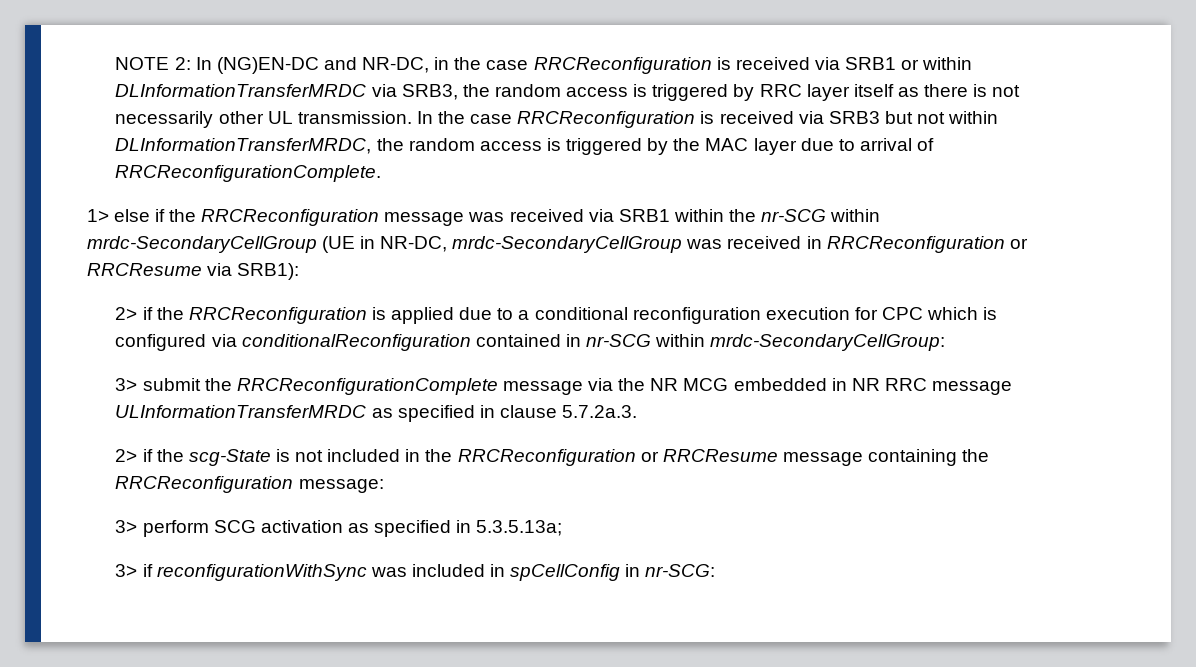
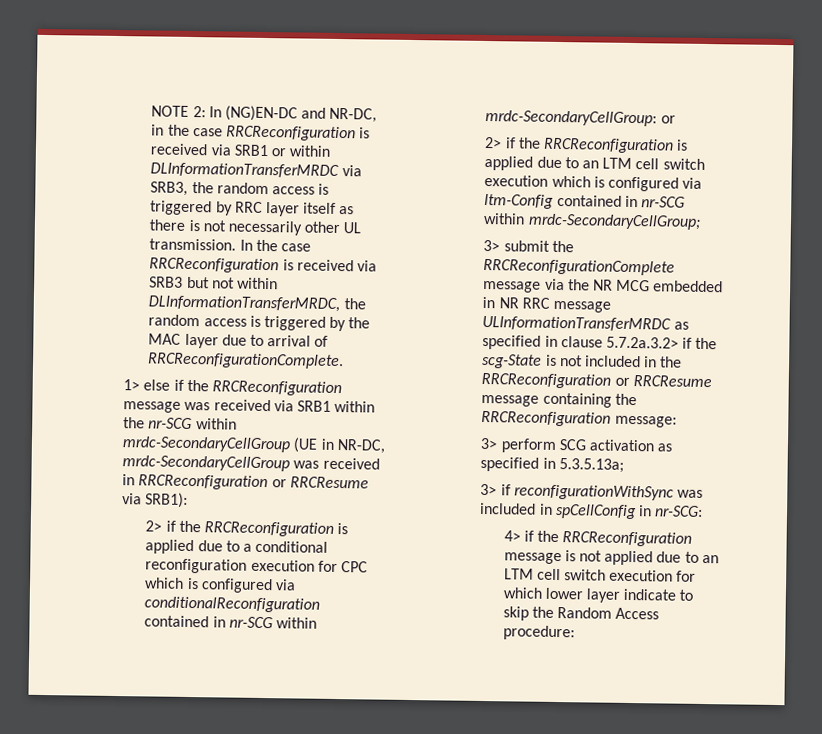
- 2> if the RRCReconfiguration is applied due to a conditional reconfiguration execution for CPC which is configured via conditionalReconfiguration contained in nr-SCG within mrdc-SecondaryCellGroup:
+ 2> if the RRCReconfiguration is applied due to a conditional reconfiguration execution for CPC which is configured via conditionalReconfiguration contained in nr-SCG within mrdc-SecondaryCellGroup: or
+ 2> if the RRCReconfiguration is applied due to an LTM cell switch execution which is configured via ltm-Config contained in nr-SCG within mrdc-SecondaryCellGroup;
- 3> submit the RRCReconfigurationComplete message via the NR MCG embedded in NR RRC message ULInformationTransferMRDC as specified in clause 5.7.2a.3.
- 2> if the scg-State is not included in the RRCReconfiguration or RRCResume message containing the RRCReconfiguration message:
+ 3> submit the RRCReconfigurationComplete message via the NR MCG embedded in NR RRC message ULInformationTransferMRDC as specified in clause 5.7.2a.3.2> if the scg-State is not included in the RRCReconfiguration or RRCResume message containing the RRCReconfiguration message:
+ 4> if the RRCReconfiguration message is not applied due to an LTM cell switch execution for which lower layer indicate to skip the Random Access procedure:

